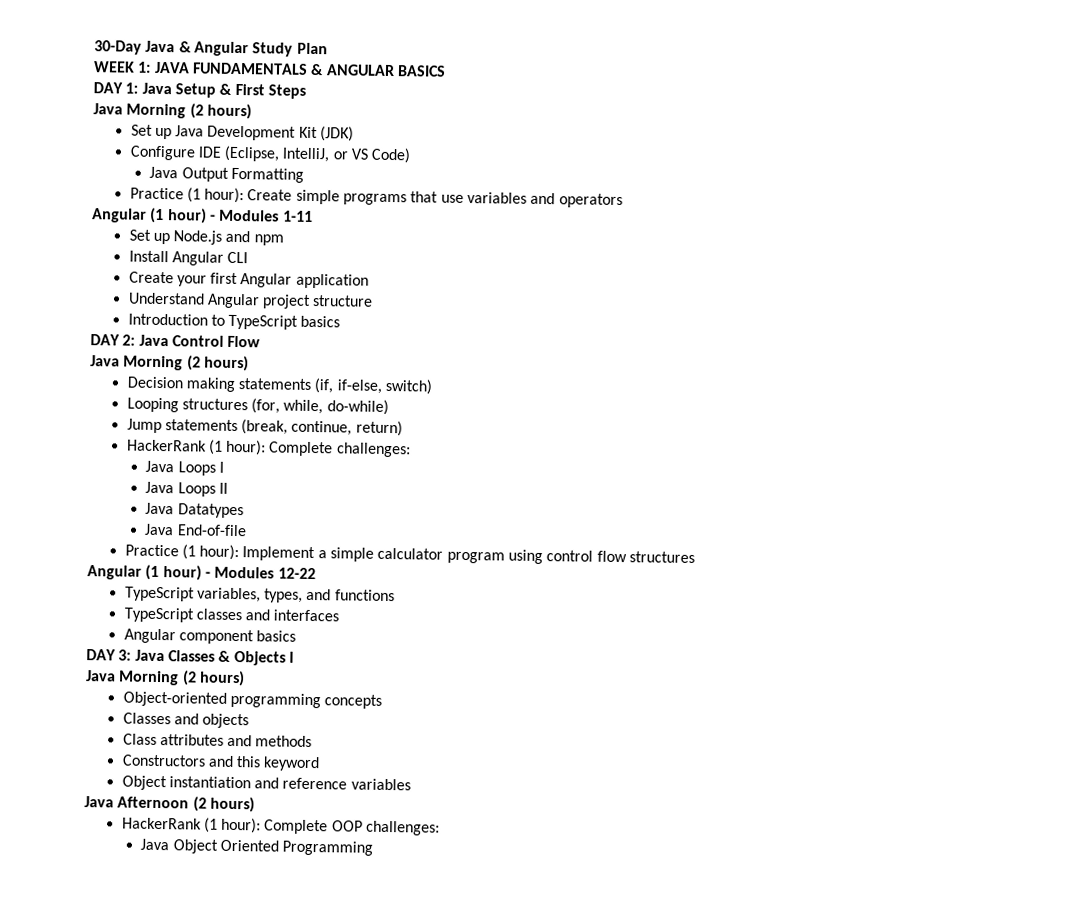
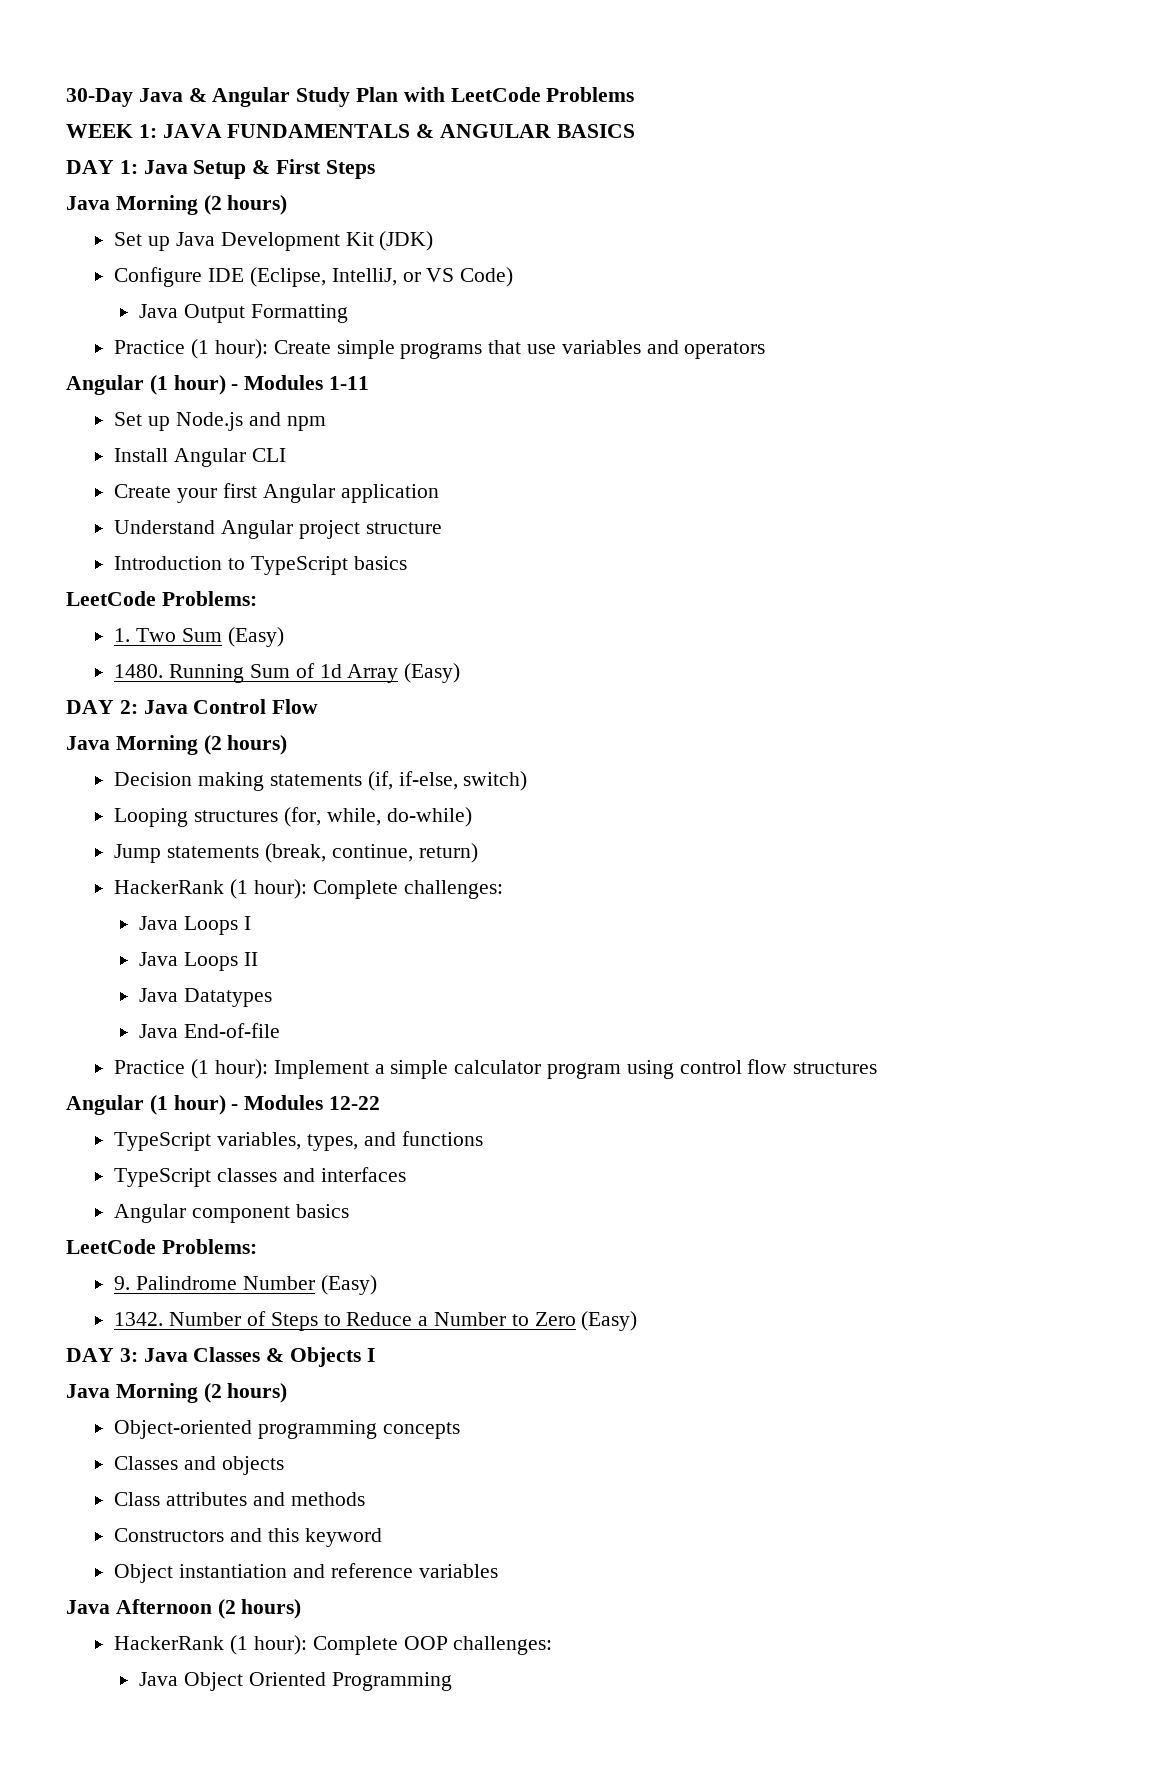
- 30-Day Java & Angular Study Plan
+ 30-Day Java & Angular Study Plan with LeetCode Problems
  Introduction to TypeScript basics
+ LeetCode Problems:
+ 1. Two Sum (Easy)
+ 1480. Running Sum of 1d Array (Easy)
  Angular component basics
+ LeetCode Problems:
+ 9. Palindrome Number (Easy)
+ 1342. Number of Steps to Reduce a Number to Zero (Easy)

